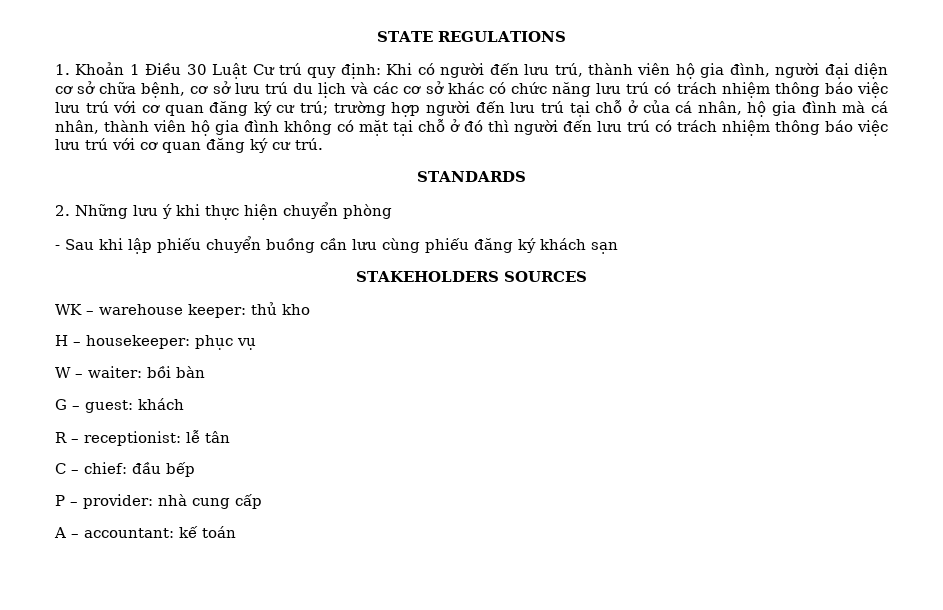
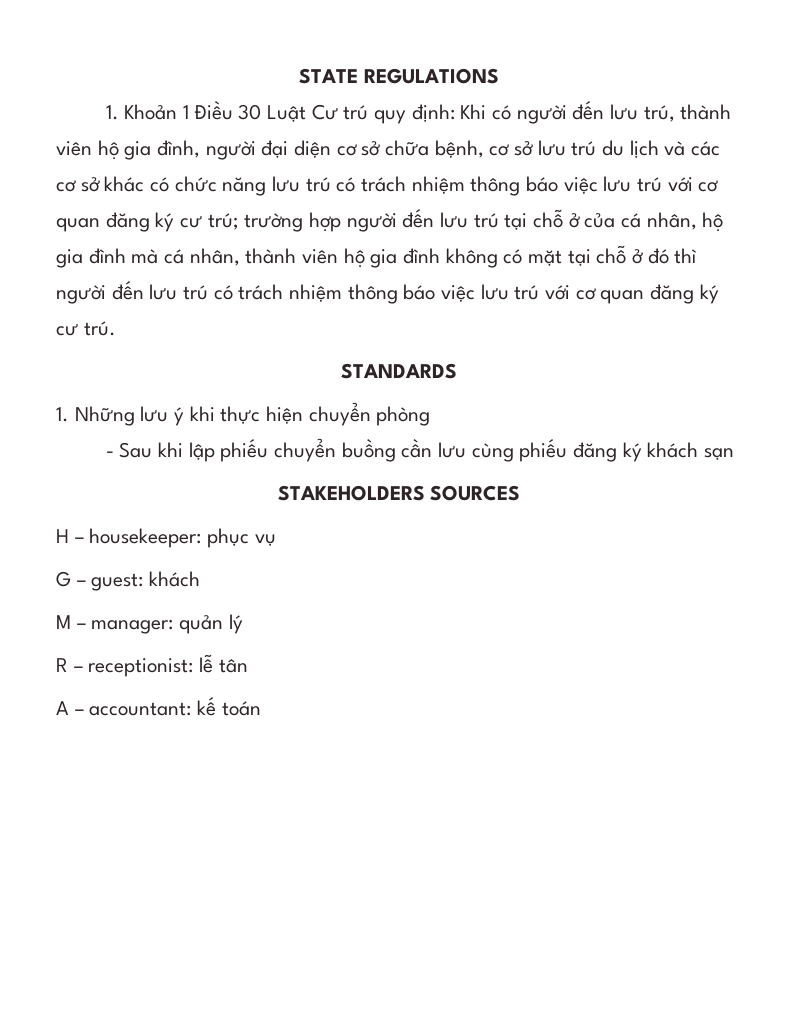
- 2. Những lưu ý khi thực hiện chuyển phòng
+ 1. Những lưu ý khi thực hiện chuyển phòng
- WK – warehouse keeper: thủ kho
- W – waiter: bồi bàn
+ M – manager: quản lý
- C – chief: đầu bếp
- P – provider: nhà cung cấp

